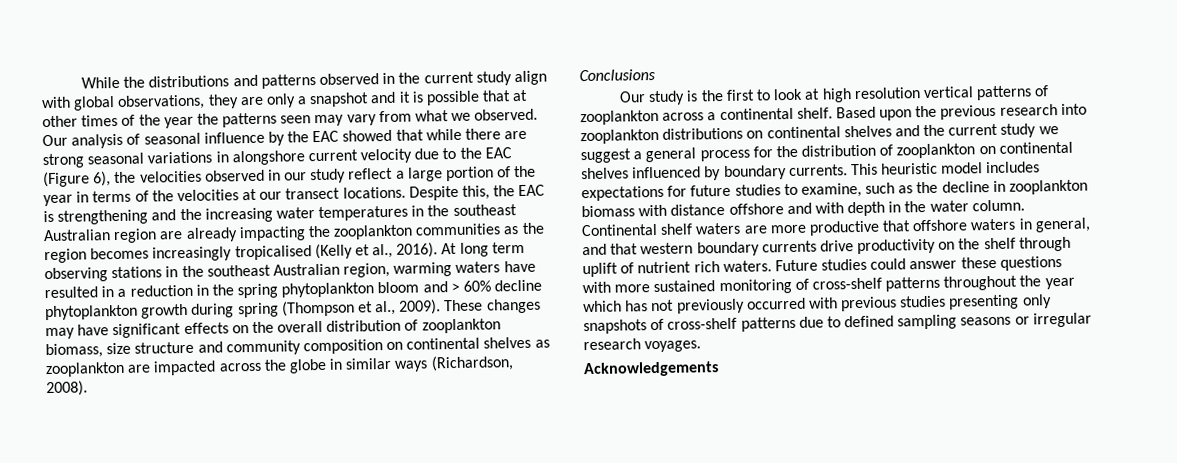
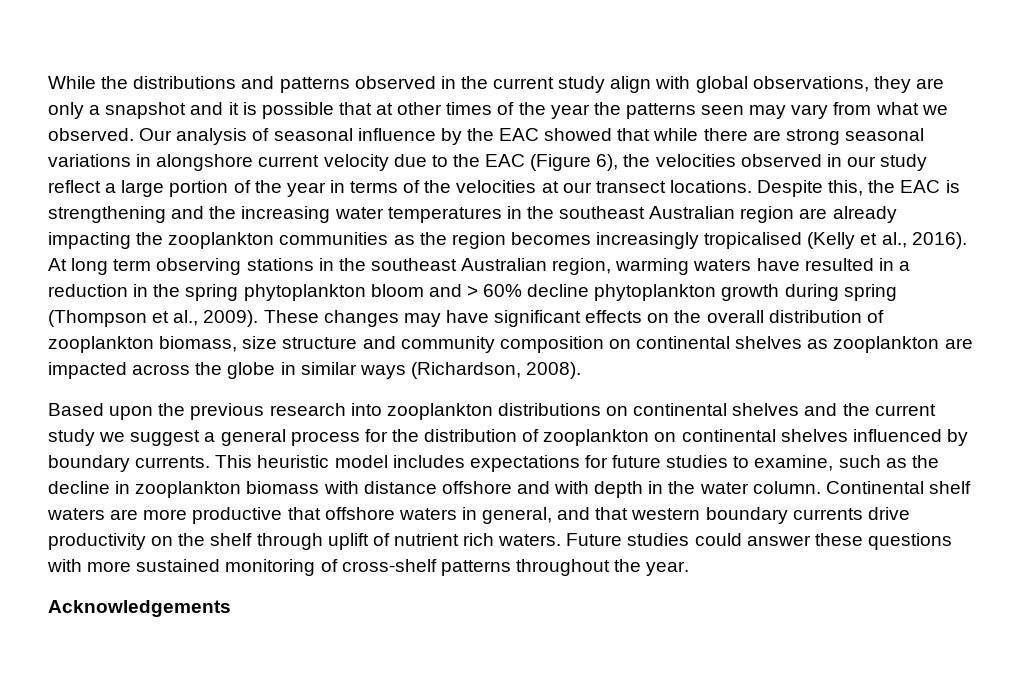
- Conclusions
- Our study is the first to look at high resolution vertical patterns of zooplankton across a continental shelf.
- Future studies could answer these questions with more sustained monitoring of cross-shelf patterns throughout the year which has not previously occurred with previous studies presenting only snapshots of cross-shelf patterns due to defined sampling seasons or irregular research voyages.
+ Future studies could answer these questions with more sustained monitoring of cross-shelf patterns throughout the year.

